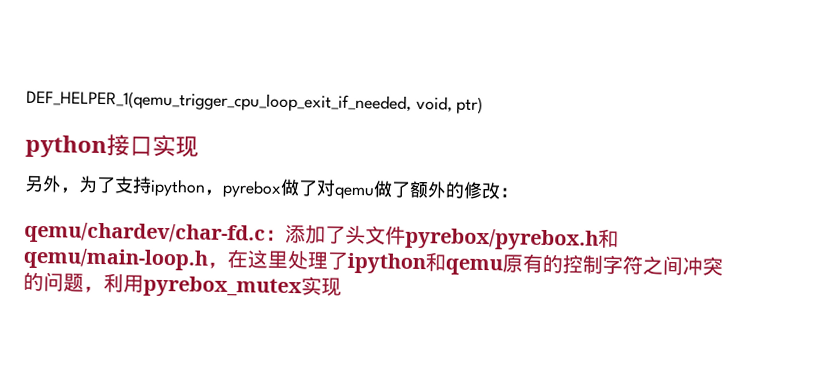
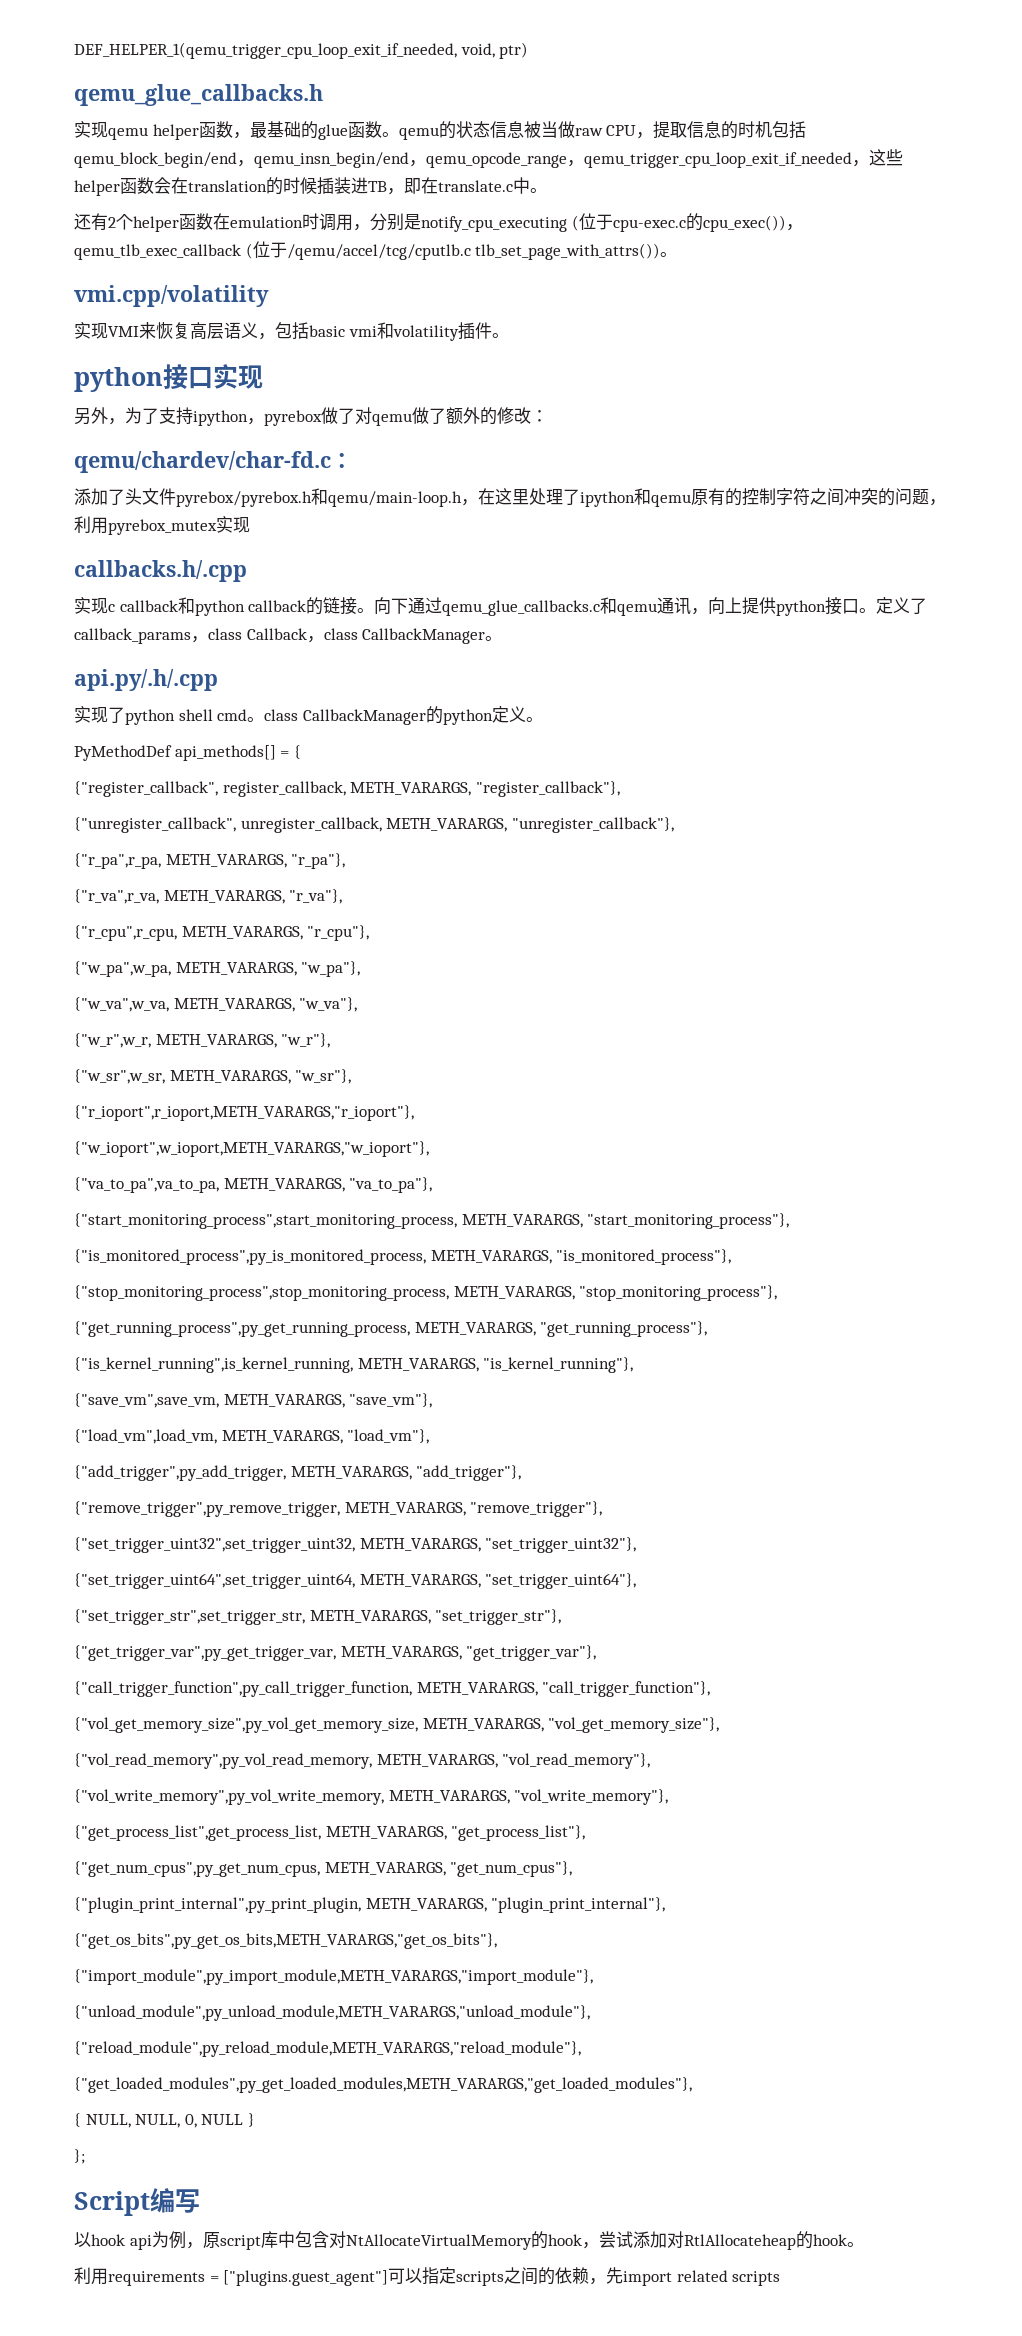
+ qemu_glue_callbacks.h
+ 实现qemu helper函数，最基础的glue函数。qemu的状态信息被当做raw CPU，提取信息的时机包括qemu_block_begin/end，qemu_insn_begin/end，qemu_opcode_range，qemu_trigger_cpu_loop_exit_if_needed，这些helper函数会在translation的时候插装进TB，即在translate.c中。
+ 还有2个helper函数在emulation时调用，分别是notify_cpu_executing (位于cpu-exec.c的cpu_exec())，qemu_tlb_exec_callback (位于/qemu/accel/tcg/cputlb.c tlb_set_page_with_attrs())。
+ vmi.cpp/volatility
+ 实现VMI来恢复高层语义，包括basic vmi和volatility插件。
- qemu/chardev/char-fd.c：添加了头文件pyrebox/pyrebox.h和qemu/main-loop.h，在这里处理了ipython和qemu原有的控制字符之间冲突的问题，利用pyrebox_mutex实现
+ qemu/chardev/char-fd.c：
+ 添加了头文件pyrebox/pyrebox.h和qemu/main-loop.h，在这里处理了ipython和qemu原有的控制字符之间冲突的问题，利用pyrebox_mutex实现
+ callbacks.h/.cpp
+ 实现c callback和python callback的链接。向下通过qemu_glue_callbacks.c和qemu通讯，向上提供python接口。定义了callback_params，class Callback，class CallbackManager。
+ api.py/.h/.cpp
+ 实现了python shell cmd。class CallbackManager的python定义。
+ PyMethodDef api_methods[] = {
+ {"register_callback", register_callback, METH_VARARGS, "register_callback"},
+ {"unregister_callback", unregister_callback, METH_VARARGS, "unregister_callback"},
+ {"r_pa",r_pa, METH_VARARGS, "r_pa"},
+ {"r_va",r_va, METH_VARARGS, "r_va"},
+ {"r_cpu",r_cpu, METH_VARARGS, "r_cpu"},
+ {"w_pa",w_pa, METH_VARARGS, "w_pa"},
+ {"w_va",w_va, METH_VARARGS, "w_va"},
+ {"w_r",w_r, METH_VARARGS, "w_r"},
+ {"w_sr",w_sr, METH_VARARGS, "w_sr"},
+ {"r_ioport",r_ioport,METH_VARARGS,"r_ioport"},
+ {"w_ioport",w_ioport,METH_VARARGS,"w_ioport"},
+ {"va_to_pa",va_to_pa, METH_VARARGS, "va_to_pa"},
+ {"start_monitoring_process",start_monitoring_process, METH_VARARGS, "start_monitoring_process"},
+ {"is_monitored_process",py_is_monitored_process, METH_VARARGS, "is_monitored_process"},
+ {"stop_monitoring_process",stop_monitoring_process, METH_VARARGS, "stop_monitoring_process"},
+ {"get_running_process",py_get_running_process, METH_VARARGS, "get_running_process"},
+ {"is_kernel_running",is_kernel_running, METH_VARARGS, "is_kernel_running"},
+ {"save_vm",save_vm, METH_VARARGS, "save_vm"},
+ {"load_vm",load_vm, METH_VARARGS, "load_vm"},
+ {"add_trigger",py_add_trigger, METH_VARARGS, "add_trigger"},
+ {"remove_trigger",py_remove_trigger, METH_VARARGS, "remove_trigger"},
+ {"set_trigger_uint32",set_trigger_uint32, METH_VARARGS, "set_trigger_uint32"},
+ {"set_trigger_uint64",set_trigger_uint64, METH_VARARGS, "set_trigger_uint64"},
+ {"set_trigger_str",set_trigger_str, METH_VARARGS, "set_trigger_str"},
+ {"get_trigger_var",py_get_trigger_var, METH_VARARGS, "get_trigger_var"},
+ {"call_trigger_function",py_call_trigger_function, METH_VARARGS, "call_trigger_function"},
+ {"vol_get_memory_size",py_vol_get_memory_size, METH_VARARGS, "vol_get_memory_size"},
+ {"vol_read_memory",py_vol_read_memory, METH_VARARGS, "vol_read_memory"},
+ {"vol_write_memory",py_vol_write_memory, METH_VARARGS, "vol_write_memory"},
+ {"get_process_list",get_process_list, METH_VARARGS, "get_process_list"},
+ {"get_num_cpus",py_get_num_cpus, METH_VARARGS, "get_num_cpus"},
+ {"plugin_print_internal",py_print_plugin, METH_VARARGS, "plugin_print_internal"},
+ {"get_os_bits",py_get_os_bits,METH_VARARGS,"get_os_bits"},
+ {"import_module",py_import_module,METH_VARARGS,"import_module"},
+ {"unload_module",py_unload_module,METH_VARARGS,"unload_module"},
+ {"reload_module",py_reload_module,METH_VARARGS,"reload_module"},
+ {"get_loaded_modules",py_get_loaded_modules,METH_VARARGS,"get_loaded_modules"},
+ { NULL, NULL, 0, NULL }
+ };
+ Script编写
+ 以hook api为例，原script库中包含对NtAllocateVirtualMemory的hook，尝试添加对RtlAllocateheap的hook。
+ 利用requirements = ["plugins.guest_agent"]可以指定scripts之间的依赖，先import related scripts

